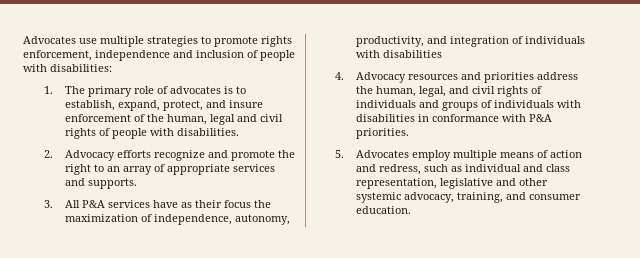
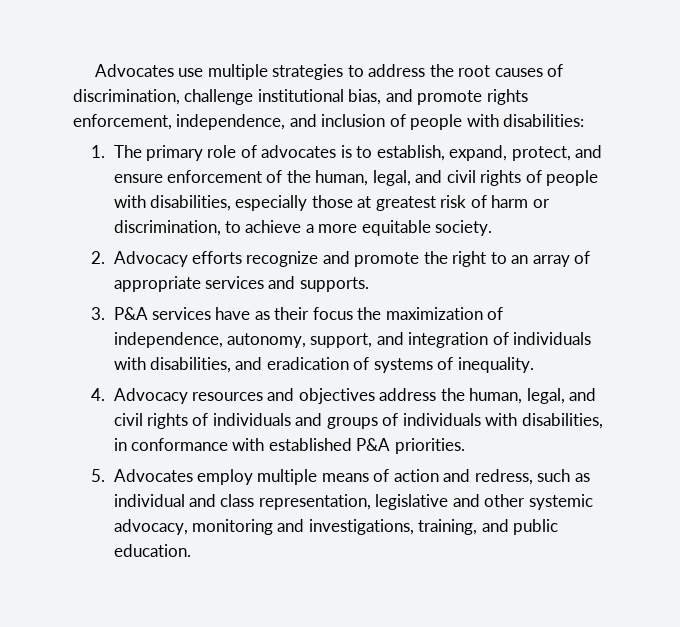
- Advocates use multiple strategies to promote rights enforcement, independence and inclusion of people with disabilities:
+ Advocates use multiple strategies to address the root causes of discrimination, challenge institutional bias, and promote rights enforcement, independence, and inclusion of people with disabilities:
- 1. The primary role of advocates is to establish, expand, protect, and insure enforcement of the human, legal and civil rights of people with disabilities.
+ 1. The primary role of advocates is to establish, expand, protect, and ensure enforcement of the human, legal, and civil rights of people with disabilities, especially those at greatest risk of harm or discrimination, to achieve a more equitable society.
- 3. All P&A services have as their focus the maximization of independence, autonomy, productivity, and integration of individuals with disabilities
+ 3. P&A services have as their focus the maximization of independence, autonomy, support, and integration of individuals with disabilities, and eradication of systems of inequality.
- 4. Advocacy resources and priorities address the human, legal, and civil rights of individuals and groups of individuals with disabilities in conformance with P&A priorities.
+ 4. Advocacy resources and objectives address the human, legal, and civil rights of individuals and groups of individuals with disabilities, in conformance with established P&A priorities.
- 5. Advocates employ multiple means of action and redress, such as individual and class representation, legislative and other systemic advocacy, training, and consumer education.
+ 5. Advocates employ multiple means of action and redress, such as individual and class representation, legislative and other systemic advocacy, monitoring and investigations, training, and public education.

